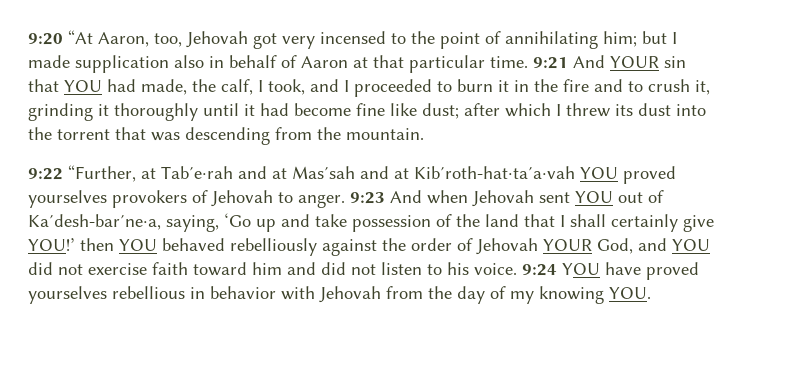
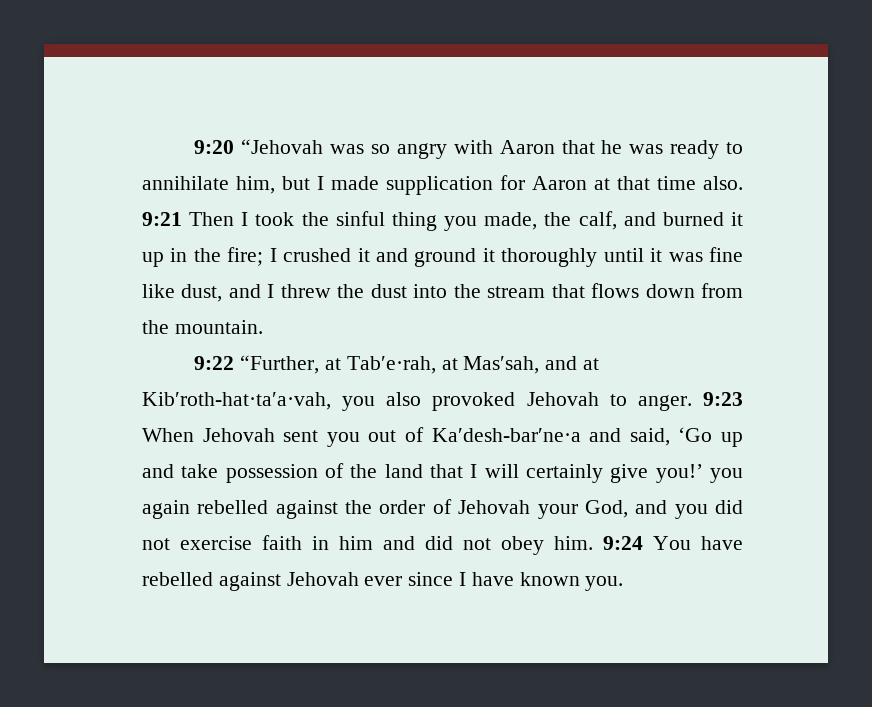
- 9:20 “At Aaron, too, Jehovah got very incensed to the point of annihilating him; but I made supplication also in behalf of Aaron at that particular time. 9:21 And YOUR sin that YOU had made, the calf, I took, and I proceeded to burn it in the fire and to crush it, grinding it thoroughly until it had become fine like dust; after which I threw its dust into the torrent that was descending from the mountain.
+ 9:20 “Jehovah was so angry with Aaron that he was ready to annihilate him, but I made supplication for Aaron at that time also. 9:21 Then I took the sinful thing you made, the calf, and burned it up in the fire; I crushed it and ground it thoroughly until it was fine like dust, and I threw the dust into the stream that flows down from the mountain.
- 9:22 “Further, at Tab′e·rah and at Mas′sah and at Kib′roth-hat·ta′a·vah YOU proved yourselves provokers of Jehovah to anger.
+ 9:22 “Further, at Tab′e·rah, at Mas′sah, and at Kib′roth-hat·ta′a·vah, you also provoked Jehovah to anger.
- 9:23 And when Jehovah sent YOU out of Ka′desh-bar′ne·a, saying, ‘Go up and take possession of the land that I shall certainly give YOU!’ then YOU behaved rebelliously against the order of Jehovah YOUR God, and YOU did not exercise faith toward him and did not listen to his voice. 9:24 YOU have proved yourselves rebellious in behavior with Jehovah from the day of my knowing YOU.
+ 9:23 When Jehovah sent you out of Ka′desh-bar′ne·a and said, ‘Go up and take possession of the land that I will certainly give you!’ you again rebelled against the order of Jehovah your God, and you did not exercise faith in him and did not obey him. 9:24 You have rebelled against Jehovah ever since I have known you.

